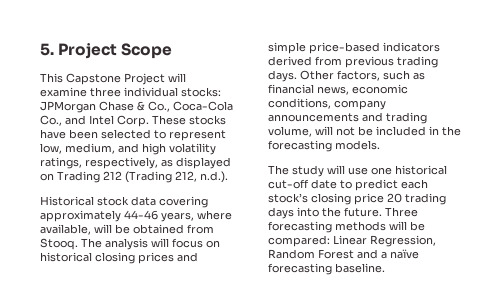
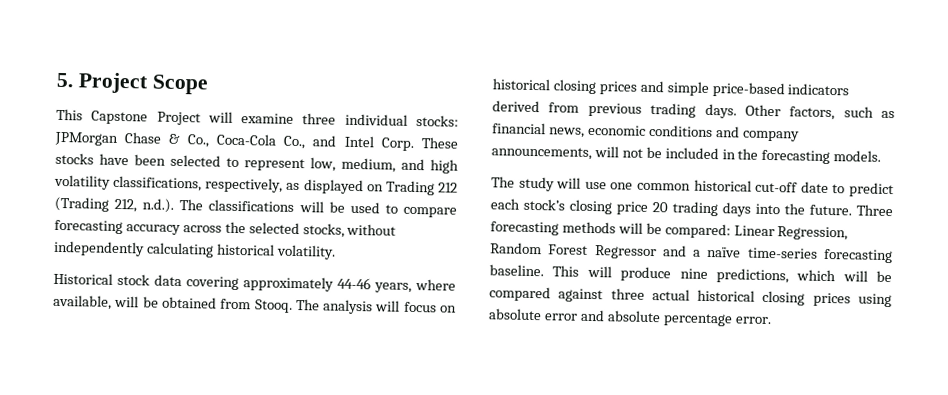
- These stocks have been selected to represent low, medium, and high volatility ratings, respectively, as displayed on Trading 212 (Trading 212, n.d.).
+ These stocks have been selected to represent low, medium, and high volatility classifications, respectively, as displayed on Trading 212 (Trading 212, n.d.). The classifications will be used to compare forecasting accuracy across the selected stocks, without independently calculating historical volatility.
- Other factors, such as financial news, economic conditions, company announcements and trading volume, will not be included in the forecasting models.
+ Other factors, such as financial news, economic conditions and company announcements, will not be included in the forecasting models.
- The study will use one historical cut-off date to predict each stock’s closing price 20 trading days into the future.
+ The study will use one common historical cut-off date to predict each stock’s closing price 20 trading days into the future.
- Three forecasting methods will be compared: Linear Regression, Random Forest and a naïve forecasting baseline.
+ Three forecasting methods will be compared: Linear Regression, Random Forest Regressor and a naïve time-series forecasting baseline.
+ This will produce nine predictions, which will be compared against three actual historical closing prices using absolute error and absolute percentage error.

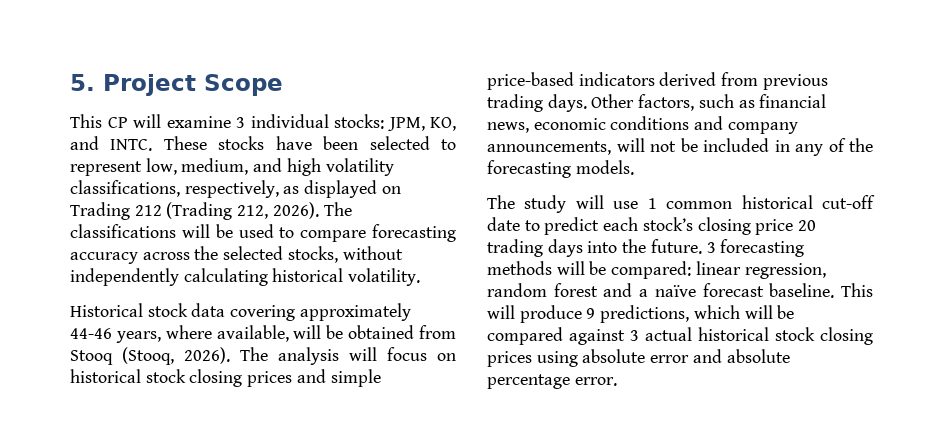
- This Capstone Project will examine three individual stocks: JPMorgan Chase & Co., Coca-Cola Co., and Intel Corp.
+ This CP will examine 3 individual stocks: JPM, KO, and INTC.
- These stocks have been selected to represent low, medium, and high volatility classifications, respectively, as displayed on Trading 212 (Trading 212, n.d.). The classifications will be used to compare forecasting accuracy across the selected stocks, without independently calculating historical volatility.
+ These stocks have been selected to represent low, medium, and high volatility classifications, respectively, as displayed on Trading 212 (Trading 212, 2026). The classifications will be used to compare forecasting accuracy across the selected stocks, without independently calculating historical volatility.
- Historical stock data covering approximately 44-46 years, where available, will be obtained from Stooq.
+ Historical stock data covering approximately 44-46 years, where available, will be obtained from Stooq (Stooq, 2026).
- The analysis will focus on historical closing prices and simple price-based indicators derived from previous trading days.
+ The analysis will focus on historical stock closing prices and simple price-based indicators derived from previous trading days.
- Other factors, such as financial news, economic conditions and company announcements, will not be included in the forecasting models.
+ Other factors, such as financial news, economic conditions and company announcements, will not be included in any of the forecasting models.
- The study will use one common historical cut-off date to predict each stock’s closing price 20 trading days into the future.
+ The study will use 1 common historical cut-off date to predict each stock’s closing price 20 trading days into the future.
- Three forecasting methods will be compared: Linear Regression, Random Forest Regressor and a naïve time-series forecasting baseline.
+ 3 forecasting methods will be compared: linear regression, random forest and a naïve forecast baseline.
- This will produce nine predictions, which will be compared against three actual historical closing prices using absolute error and absolute percentage error.
+ This will produce 9 predictions, which will be compared against 3 actual historical stock closing prices using absolute error and absolute percentage error.

